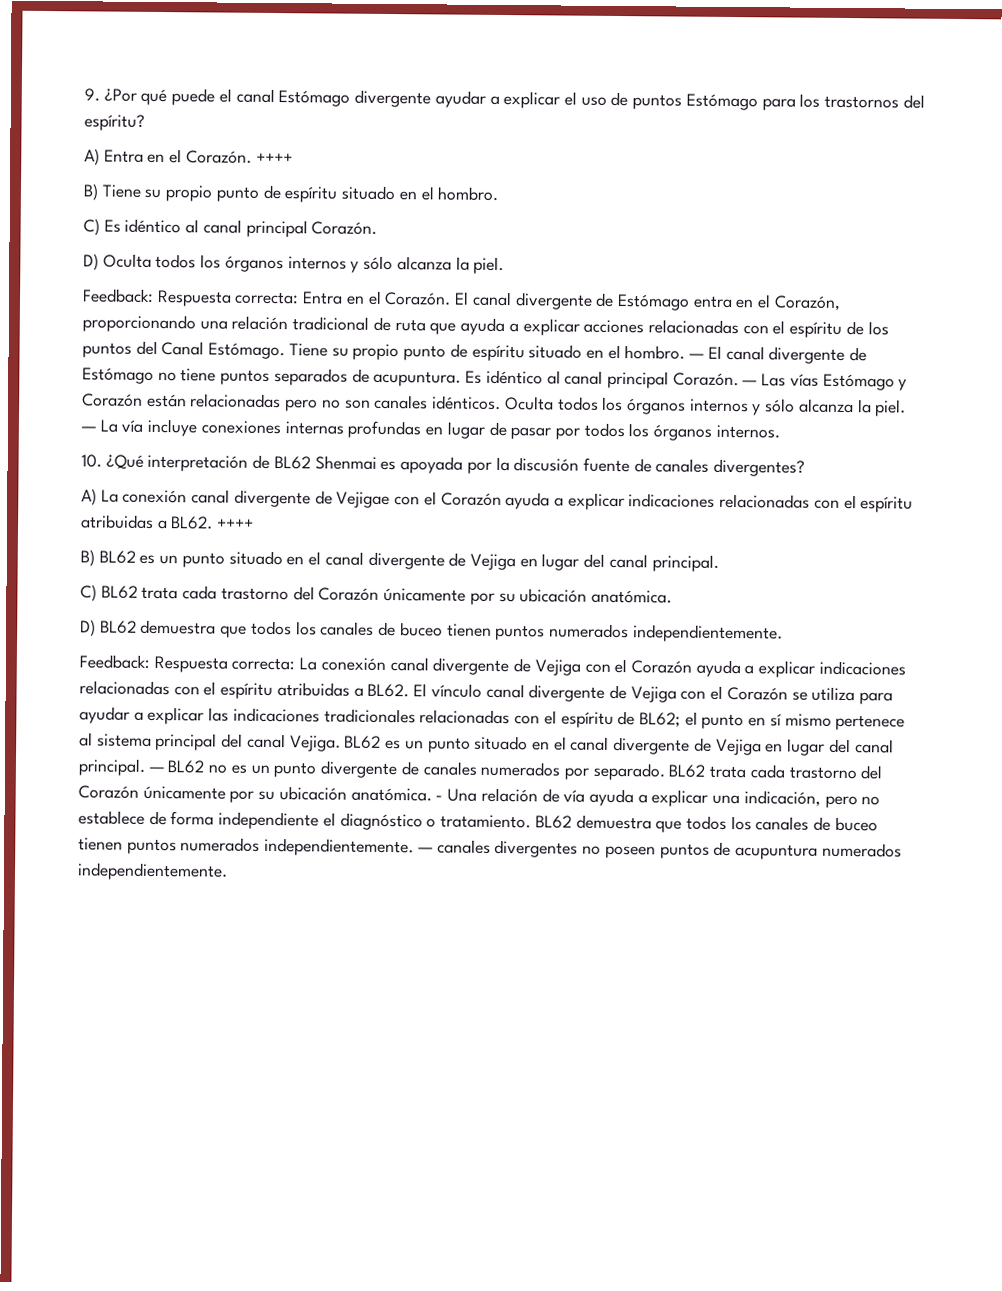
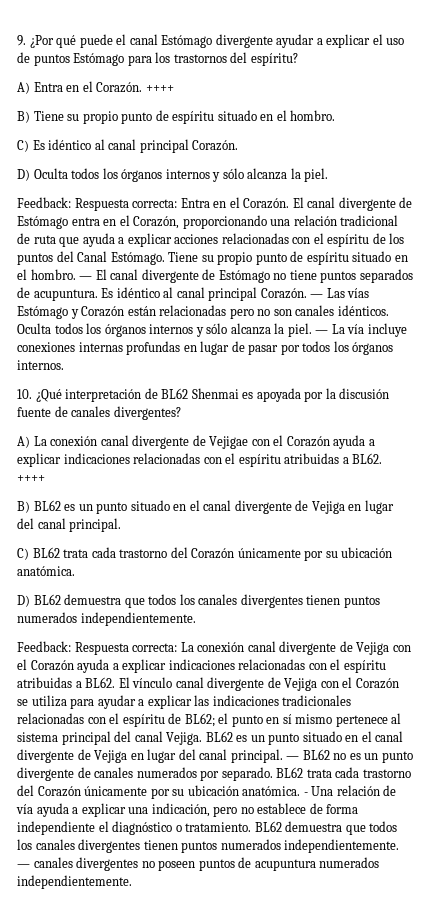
- D) BL62 demuestra que todos los canales de buceo tienen puntos numerados independientemente.
+ D) BL62 demuestra que todos los canales divergentes tienen puntos numerados independientemente.
- - Una relación de vía ayuda a explicar una indicación, pero no establece de forma independiente el diagnóstico o tratamiento. BL62 demuestra que todos los canales de buceo tienen puntos numerados independientemente.
+ - Una relación de vía ayuda a explicar una indicación, pero no establece de forma independiente el diagnóstico o tratamiento. BL62 demuestra que todos los canales divergentes tienen puntos numerados independientemente.

